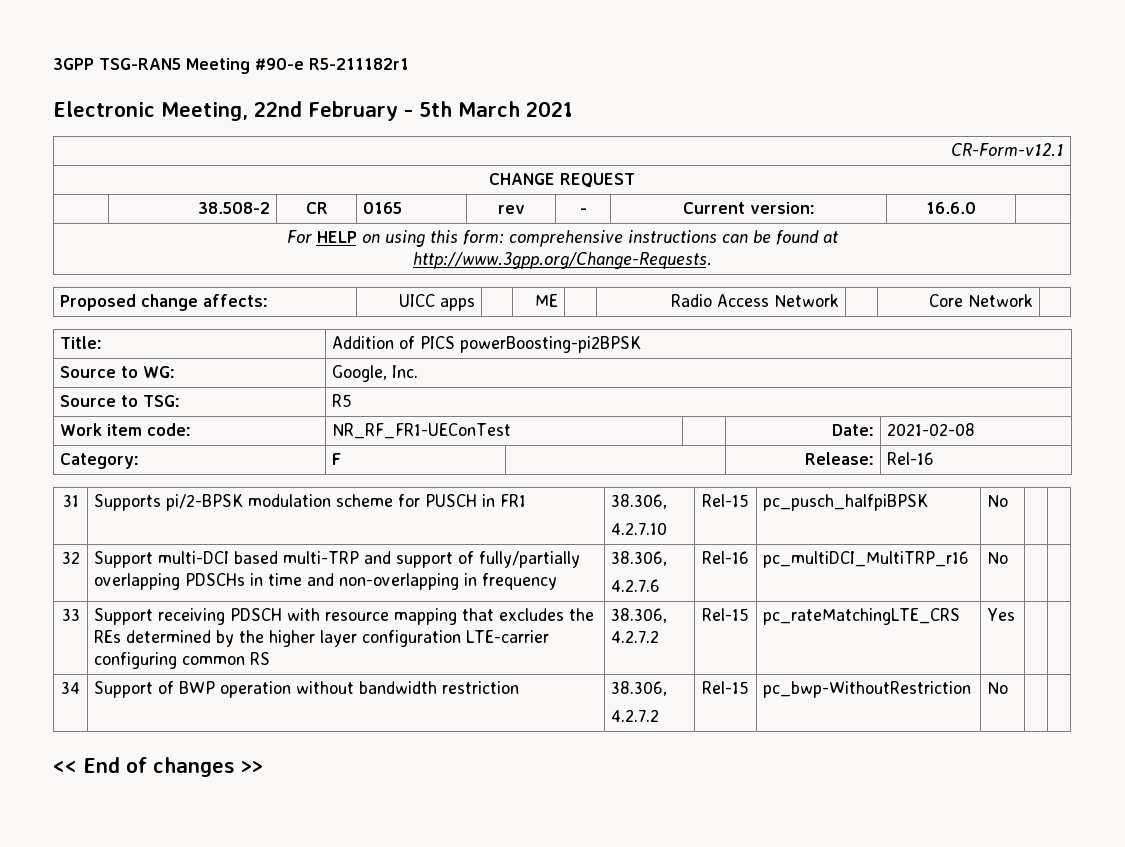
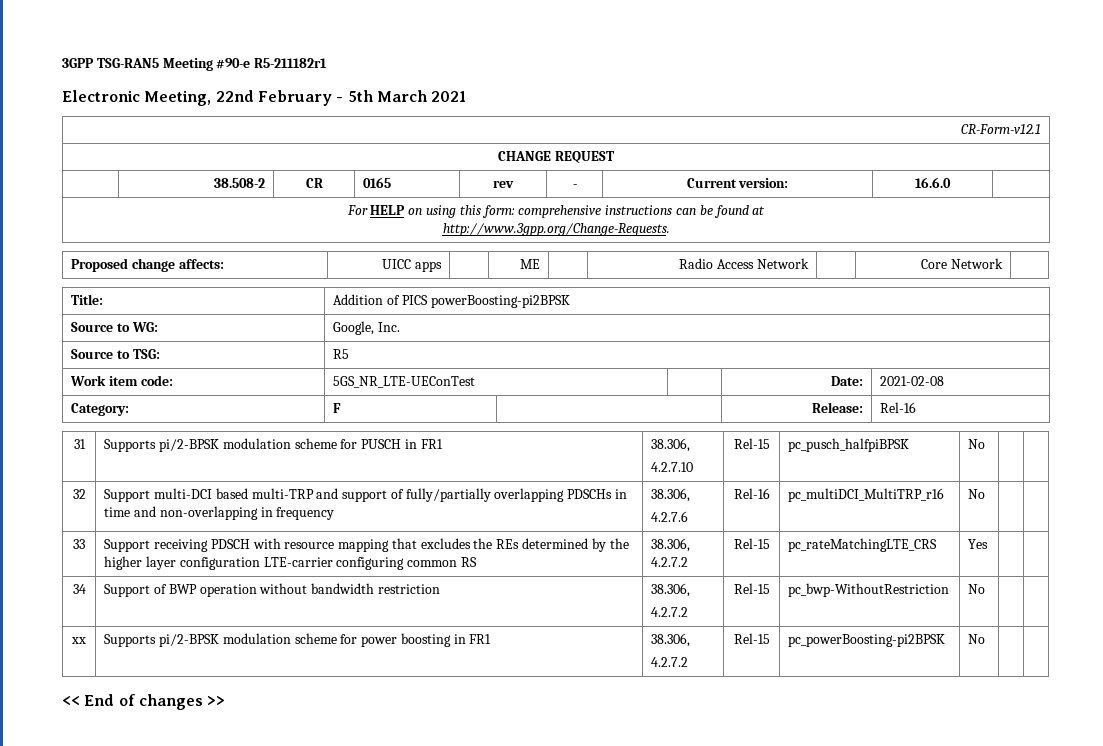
- Work item code: | NR_RF_FR1-UEConTest | | Date: | 2021-02-08
+ Work item code: | 5GS_NR_LTE-UEConTest | | Date: | 2021-02-08
+ xx | Supports pi/2-BPSK modulation scheme for power boosting in FR1 | 38.306,
+ 4.2.7.2 | Rel-15 | pc_powerBoosting-pi2BPSK | No | |

